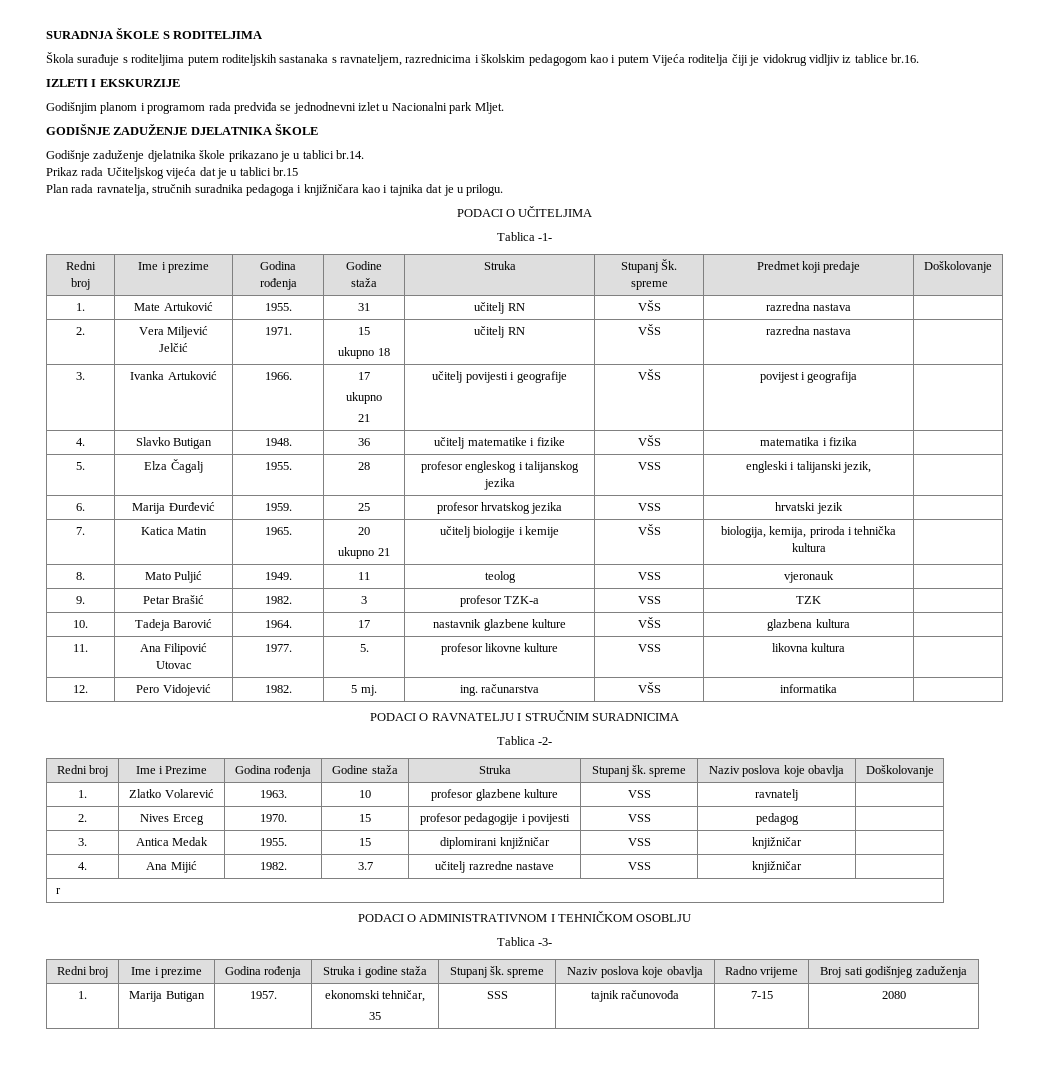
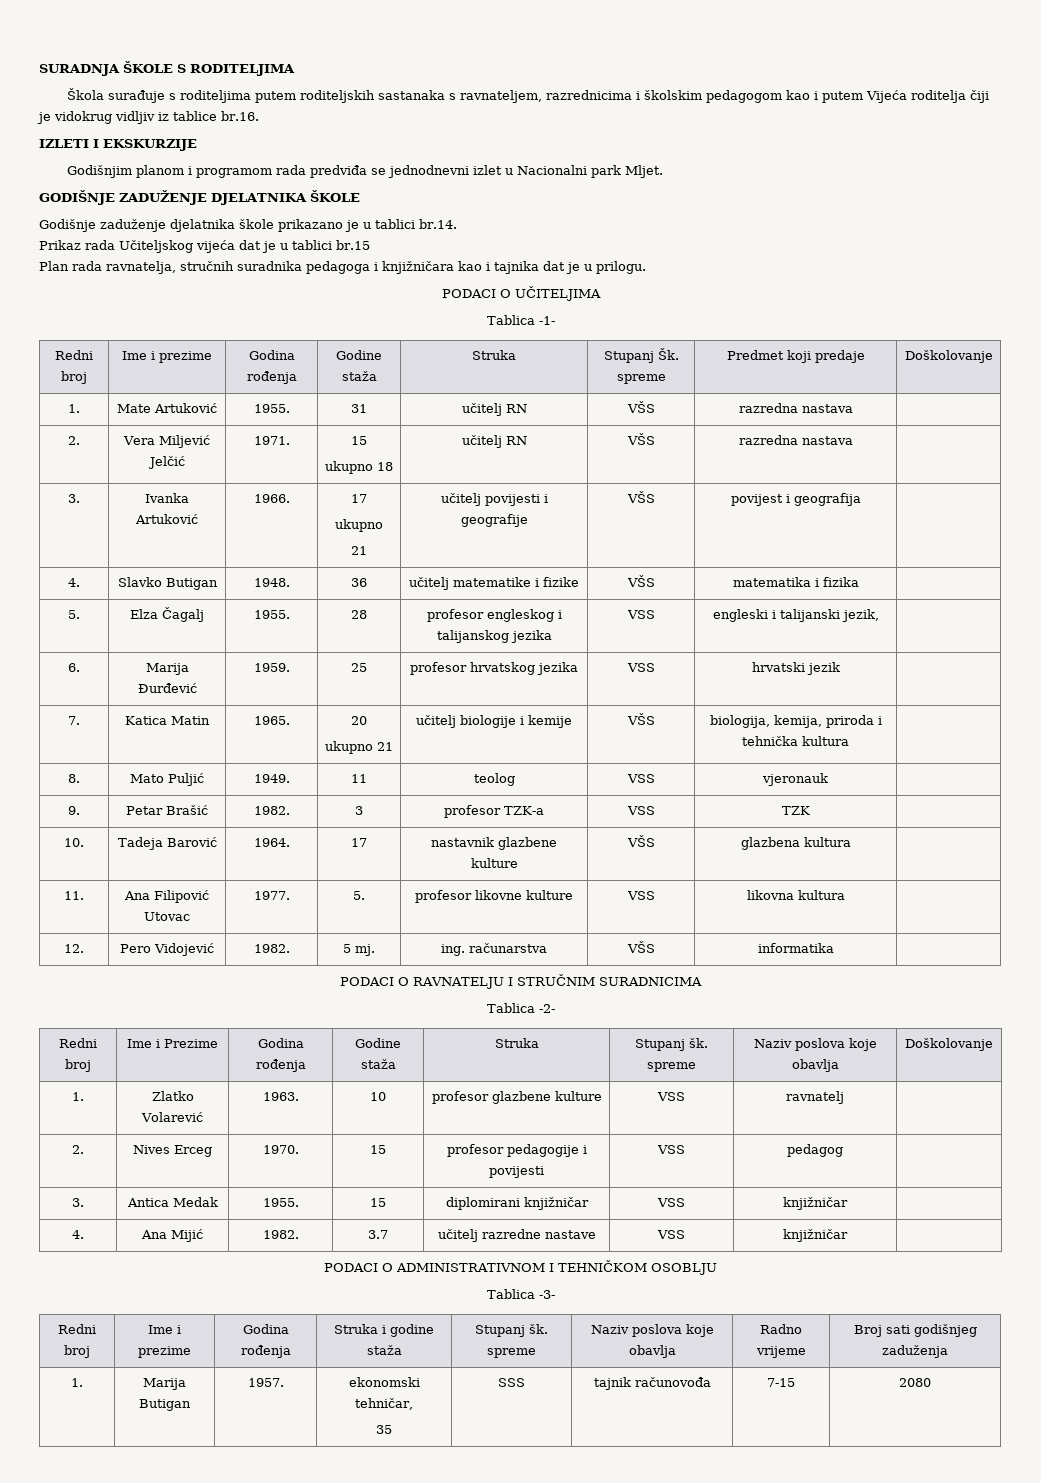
- r

